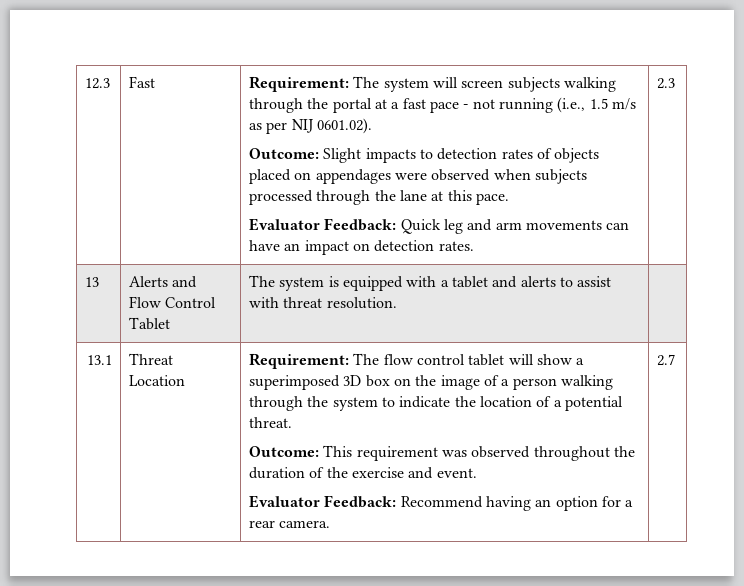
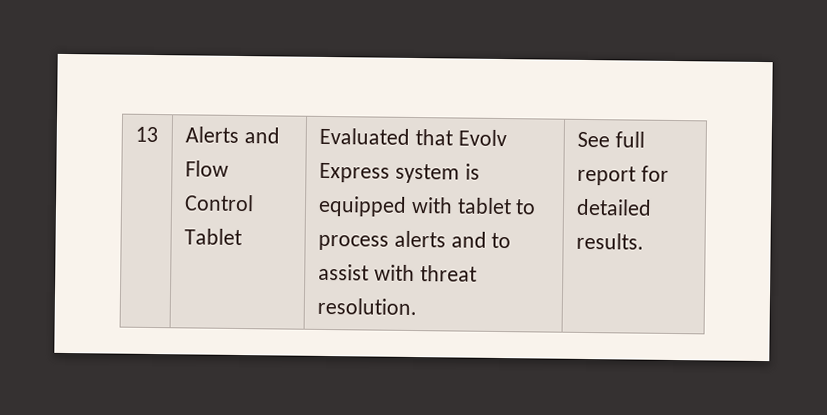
- 12.3 | Fast | Requirement: The system will screen subjects walking through the portal at a fast pace - not running (i.e., 1.5 m/s as per NIJ 0601.02).
- Outcome: Slight impacts to detection rates of objects placed on appendages were observed when subjects processed through the lane at this pace.
- Evaluator Feedback: Quick leg and arm movements can have an impact on detection rates. | 2.3
- 13 | Alerts and Flow Control Tablet | The system is equipped with a tablet and alerts to assist with threat resolution. |
+ 13 | Alerts and Flow Control Tablet | Evaluated that Evolv Express system is equipped with tablet to process alerts and to assist with threat resolution.
- 13.1 | Threat Location | Requirement: The flow control tablet will show a superimposed 3D box on the image of a person walking through the system to indicate the location of a potential threat.
- Outcome: This requirement was observed throughout the duration of the exercise and event.
- Evaluator Feedback: Recommend having an option for a rear camera. | 2.7
+ See full report for detailed results.

